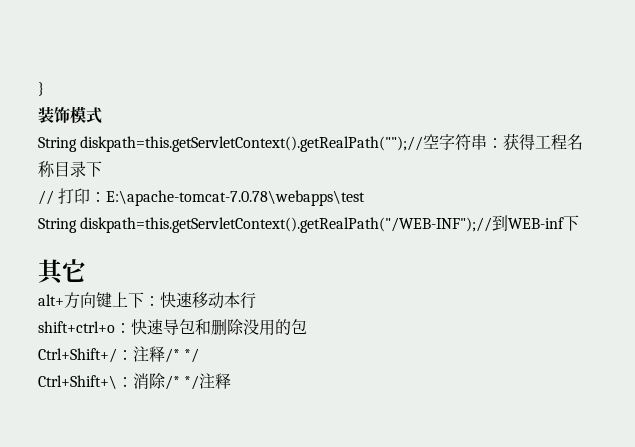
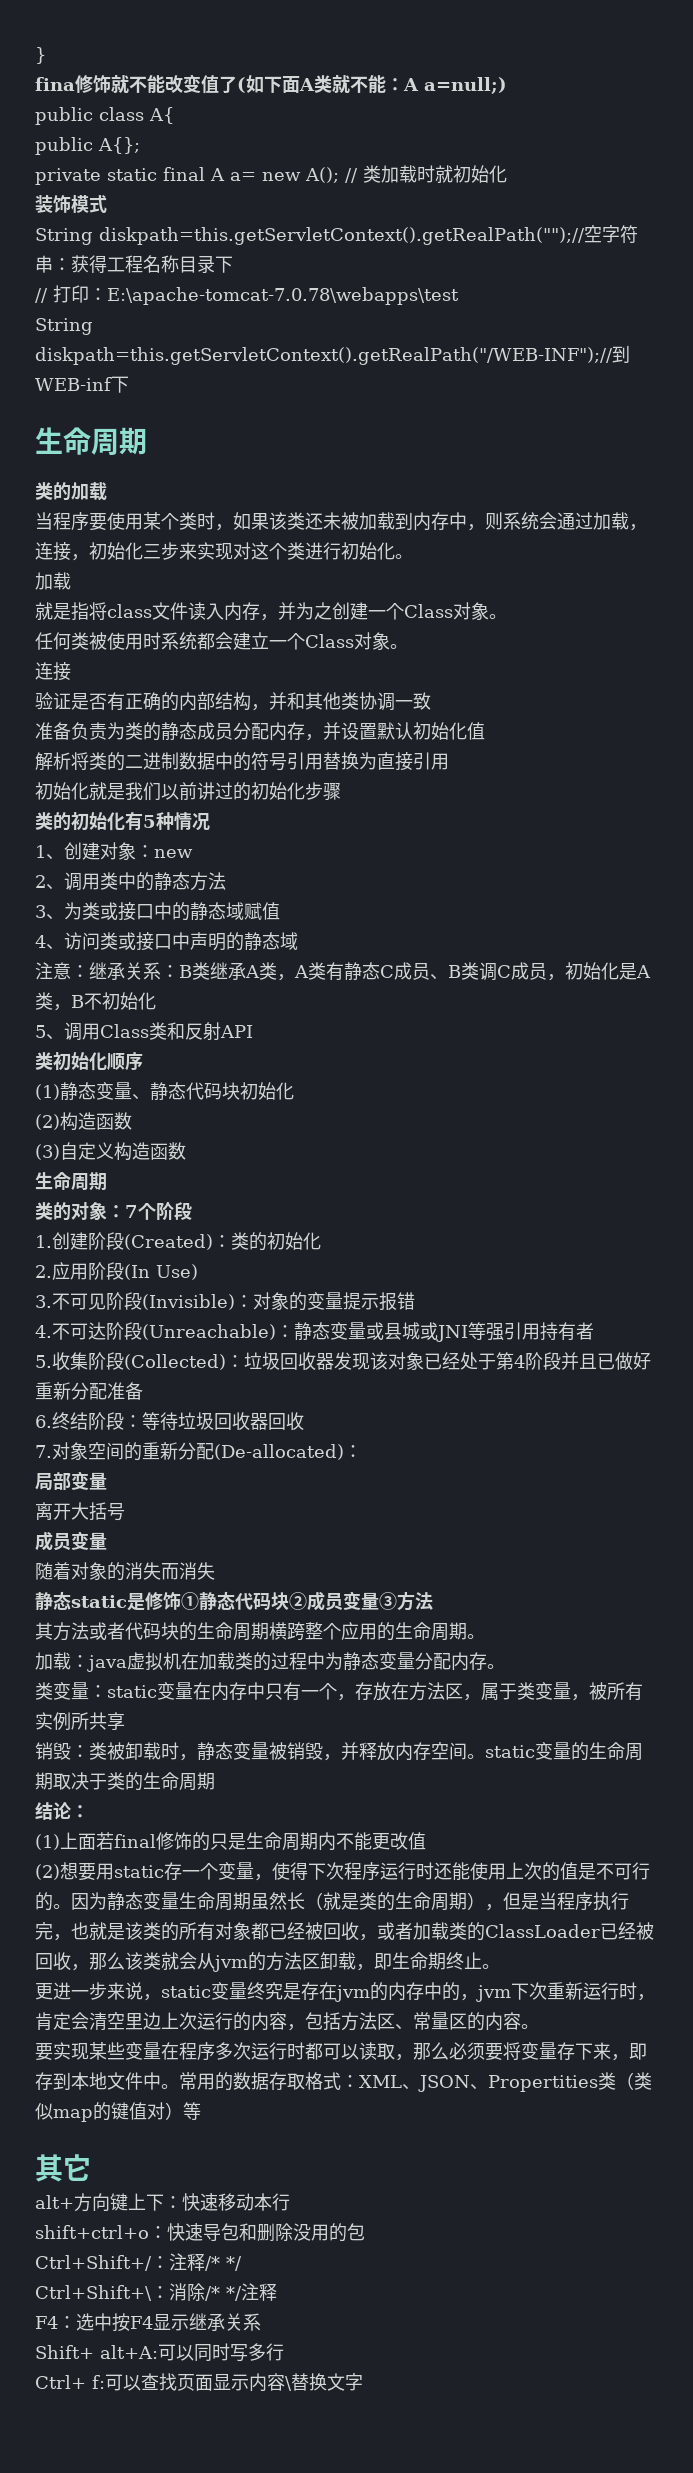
+ fina修饰就不能改变值了(如下面A类就不能：A a=null;)
+ public class A{
+ public A{};
+ private static final A a= new A(); // 类加载时就初始化
  String diskpath=this.getServletContext().getRealPath("/WEB-INF");//到WEB-inf下
+ 生命周期
+ 类的加载
+ 当程序要使用某个类时，如果该类还未被加载到内存中，则系统会通过加载，连接，初始化三步来实现对这个类进行初始化。
+ 加载
+ 就是指将class文件读入内存，并为之创建一个Class对象。
+ 任何类被使用时系统都会建立一个Class对象。
+ 连接
+ 验证是否有正确的内部结构，并和其他类协调一致
+ 准备负责为类的静态成员分配内存，并设置默认初始化值
+ 解析将类的二进制数据中的符号引用替换为直接引用
+ 初始化就是我们以前讲过的初始化步骤
+ 类的初始化有5种情况
+ 1、创建对象：new
+ 2、调用类中的静态方法
+ 3、为类或接口中的静态域赋值
+ 4、访问类或接口中声明的静态域
+ 注意：继承关系：B类继承A类，A类有静态C成员、B类调C成员，初始化是A类，B不初始化
+ 5、调用Class类和反射API
+ 类初始化顺序
+ (1)静态变量、静态代码块初始化
+ (2)构造函数
+ (3)自定义构造函数
+ 生命周期
+ 类的对象：7个阶段
+ 1.创建阶段(Created)：类的初始化
+ 2.应用阶段(In Use)
+ 3.不可见阶段(Invisible)：对象的变量提示报错
+ 4.不可达阶段(Unreachable)：静态变量或县城或JNI等强引用持有者
+ 5.收集阶段(Collected)：垃圾回收器发现该对象已经处于第4阶段并且已做好重新分配准备
+ 6.终结阶段：等待垃圾回收器回收
+ 7.对象空间的重新分配(De-allocated)：
+ 局部变量
+ 离开大括号
+ 成员变量
+ 随着对象的消失而消失
+ 静态static是修饰①静态代码块②成员变量③方法
+ 其方法或者代码块的生命周期横跨整个应用的生命周期。
+ 加载：java虚拟机在加载类的过程中为静态变量分配内存。
+ 类变量：static变量在内存中只有一个，存放在方法区，属于类变量，被所有实例所共享
+ 销毁：类被卸载时，静态变量被销毁，并释放内存空间。static变量的生命周期取决于类的生命周期
+ 结论：
+ (1)上面若final修饰的只是生命周期内不能更改值
+ (2)想要用static存一个变量，使得下次程序运行时还能使用上次的值是不可行的。因为静态变量生命周期虽然长（就是类的生命周期），但是当程序执行完，也就是该类的所有对象都已经被回收，或者加载类的ClassLoader已经被回收，那么该类就会从jvm的方法区卸载，即生命期终止。
+ 更进一步来说，static变量终究是存在jvm的内存中的，jvm下次重新运行时，肯定会清空里边上次运行的内容，包括方法区、常量区的内容。
+ 要实现某些变量在程序多次运行时都可以读取，那么必须要将变量存下来，即存到本地文件中。常用的数据存取格式：XML、JSON、Propertities类（类似map的键值对）等
+ F4：选中按F4显示继承关系
+ Shift+ alt+A:可以同时写多行
+ Ctrl+ f:可以查找页面显示内容\替换文字

